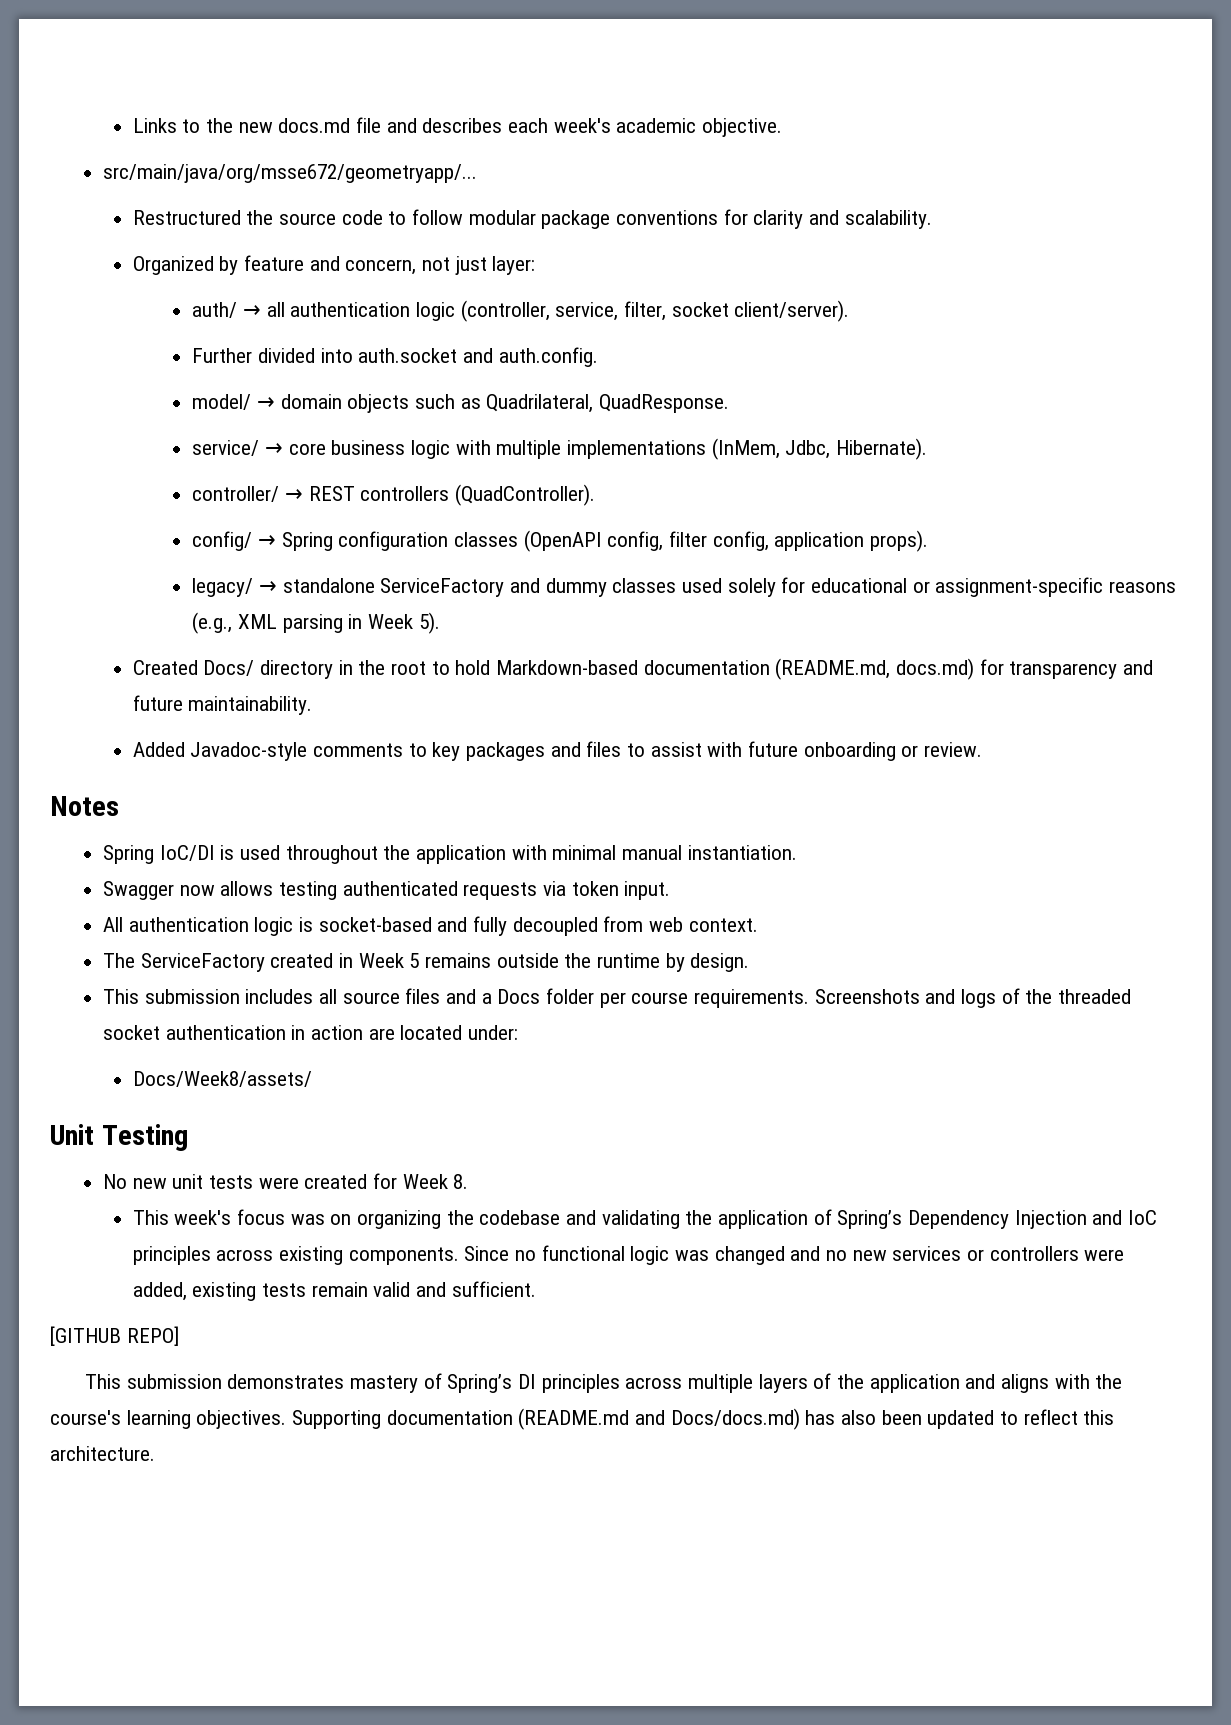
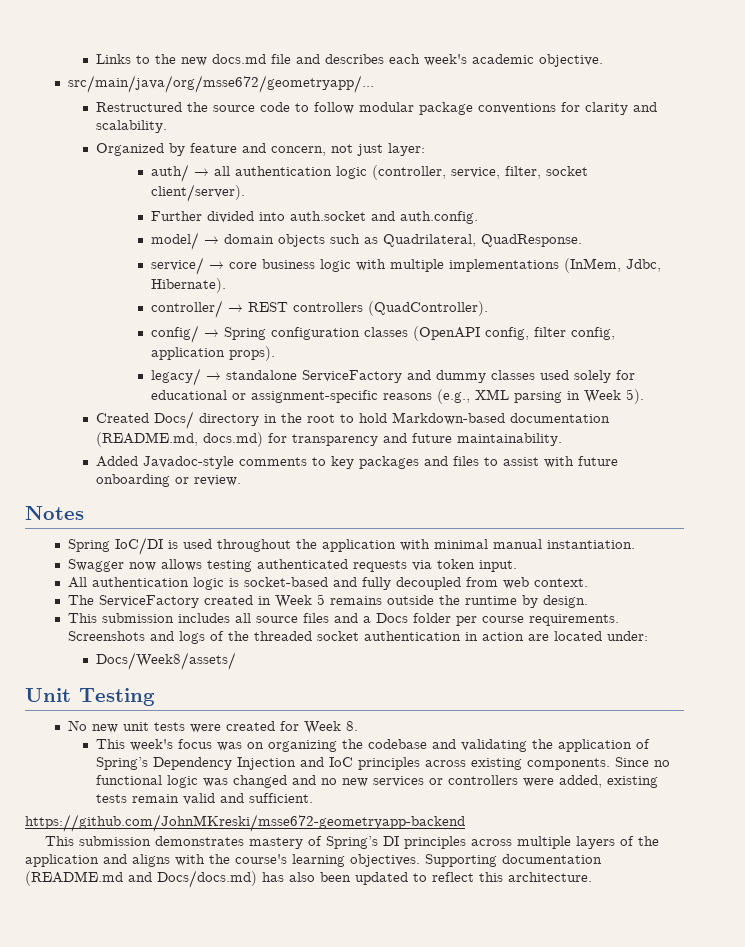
- [GITHUB REPO]
+ https://github.com/JohnMKreski/msse672-geometryapp-backend

